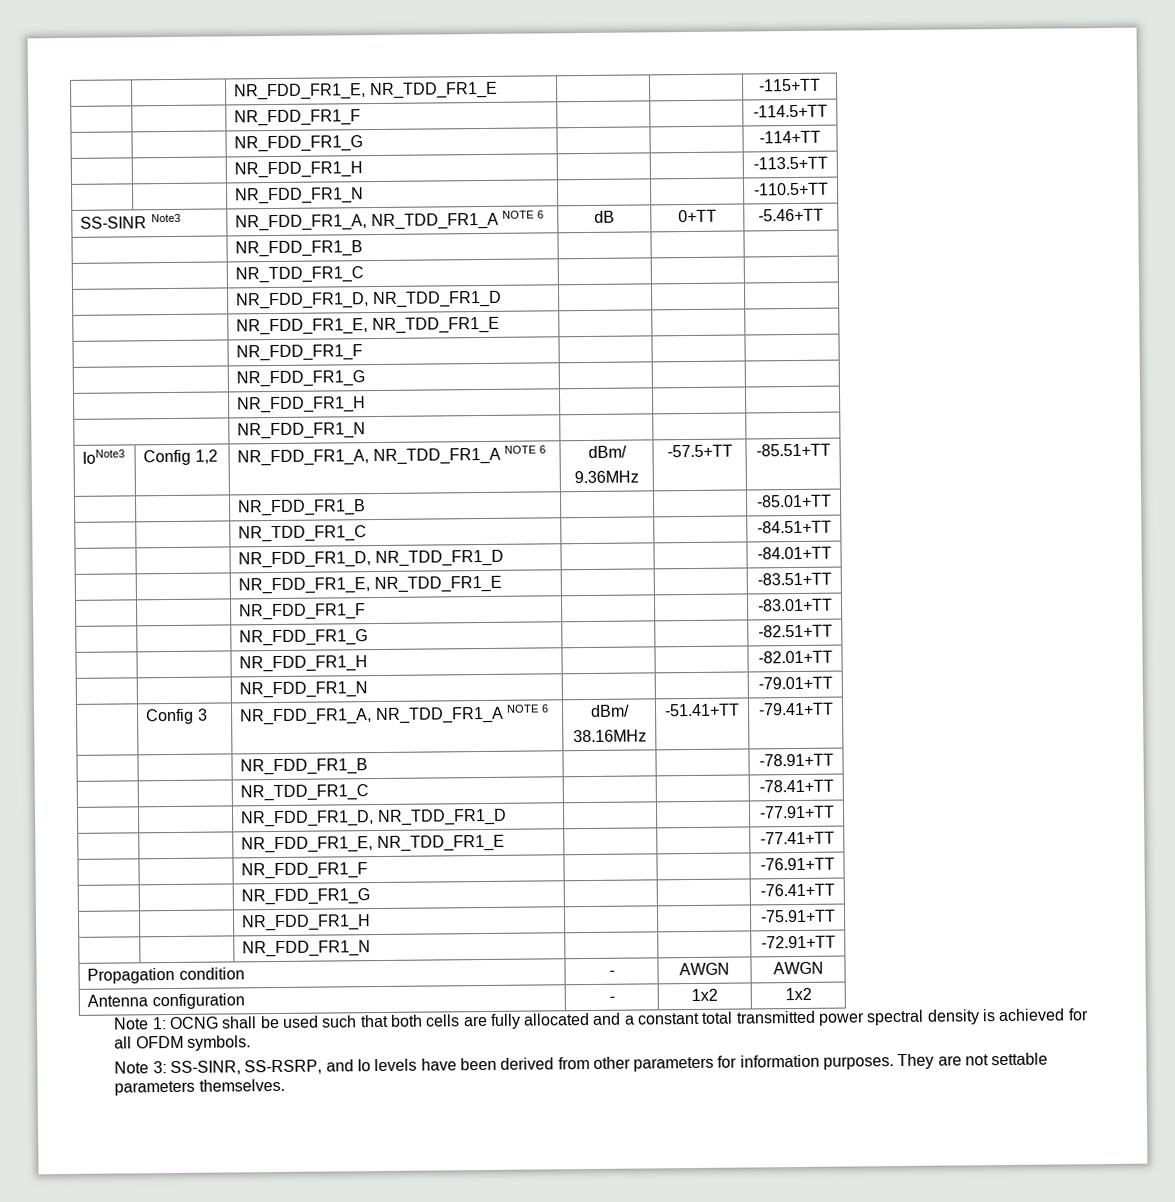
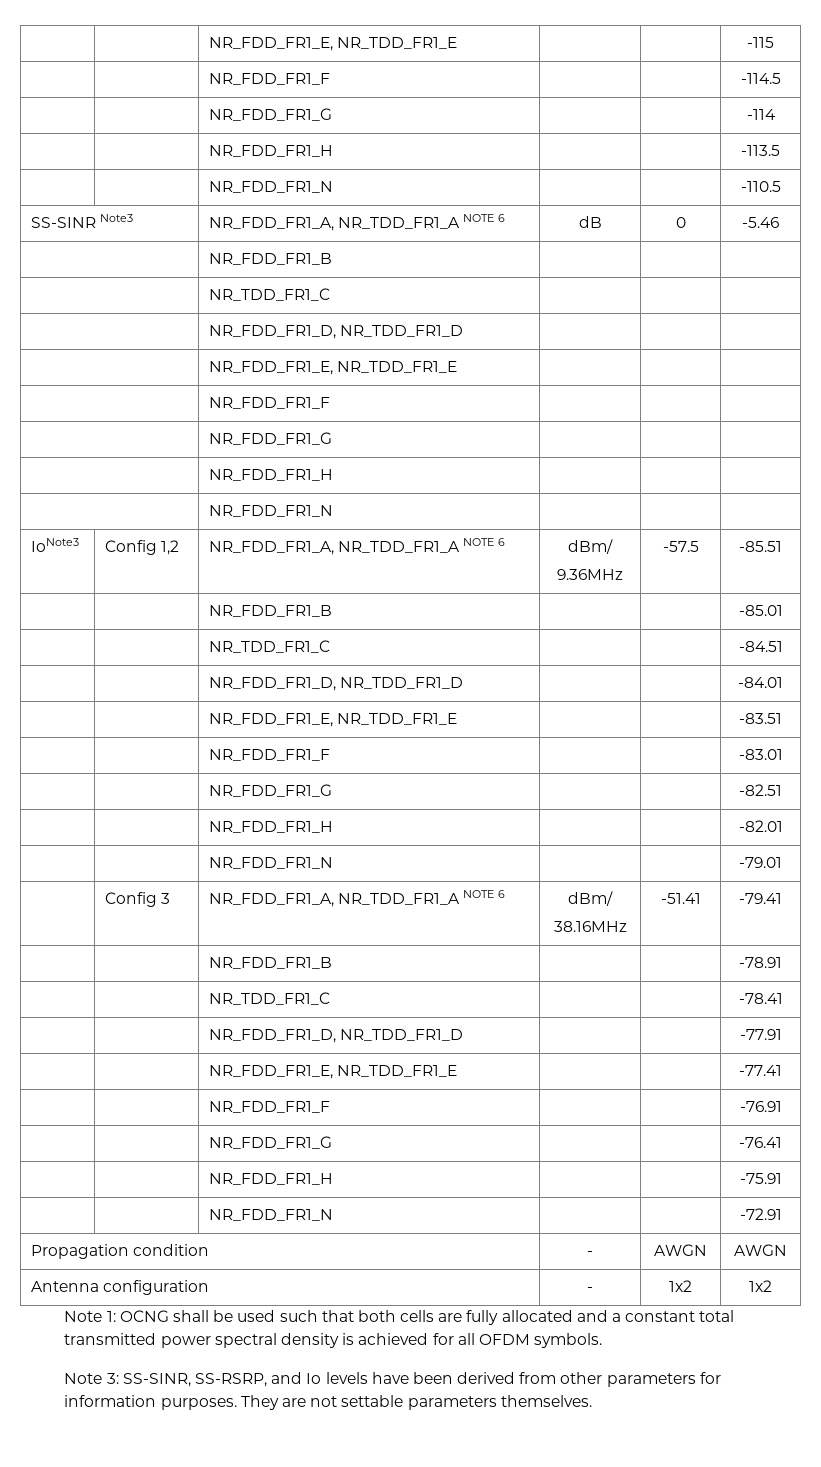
- | | NR_FDD_FR1_E, NR_TDD_FR1_E | | | -115+TT
- | | NR_FDD_FR1_F | | | -114.5+TT
- | | NR_FDD_FR1_G | | | -114+TT
- | | NR_FDD_FR1_H | | | -113.5+TT
- | | NR_FDD_FR1_N | | | -110.5+TT
+ | | NR_FDD_FR1_E, NR_TDD_FR1_E | | | -115
+ | | NR_FDD_FR1_F | | | -114.5
+ | | NR_FDD_FR1_G | | | -114
+ | | NR_FDD_FR1_H | | | -113.5
+ | | NR_FDD_FR1_N | | | -110.5
- SS-SINR Note3 | NR_FDD_FR1_A, NR_TDD_FR1_A NOTE 6 | dB | 0+TT | -5.46+TT
+ SS-SINR Note3 | NR_FDD_FR1_A, NR_TDD_FR1_A NOTE 6 | dB | 0 | -5.46
  IoNote3 | Config 1,2 | NR_FDD_FR1_A, NR_TDD_FR1_A NOTE 6 | dBm/
- 9.36MHz | -57.5+TT | -85.51+TT
- | | NR_FDD_FR1_B | | | -85.01+TT
- | | NR_TDD_FR1_C | | | -84.51+TT
- | | NR_FDD_FR1_D, NR_TDD_FR1_D | | | -84.01+TT
- | | NR_FDD_FR1_E, NR_TDD_FR1_E | | | -83.51+TT
- | | NR_FDD_FR1_F | | | -83.01+TT
- | | NR_FDD_FR1_G | | | -82.51+TT
- | | NR_FDD_FR1_H | | | -82.01+TT
- | | NR_FDD_FR1_N | | | -79.01+TT
+ 9.36MHz | -57.5 | -85.51
+ | | NR_FDD_FR1_B | | | -85.01
+ | | NR_TDD_FR1_C | | | -84.51
+ | | NR_FDD_FR1_D, NR_TDD_FR1_D | | | -84.01
+ | | NR_FDD_FR1_E, NR_TDD_FR1_E | | | -83.51
+ | | NR_FDD_FR1_F | | | -83.01
+ | | NR_FDD_FR1_G | | | -82.51
+ | | NR_FDD_FR1_H | | | -82.01
+ | | NR_FDD_FR1_N | | | -79.01
  | Config 3 | NR_FDD_FR1_A, NR_TDD_FR1_A NOTE 6 | dBm/
- 38.16MHz | -51.41+TT | -79.41+TT
- | | NR_FDD_FR1_B | | | -78.91+TT
- | | NR_TDD_FR1_C | | | -78.41+TT
- | | NR_FDD_FR1_D, NR_TDD_FR1_D | | | -77.91+TT
- | | NR_FDD_FR1_E, NR_TDD_FR1_E | | | -77.41+TT
- | | NR_FDD_FR1_F | | | -76.91+TT
- | | NR_FDD_FR1_G | | | -76.41+TT
- | | NR_FDD_FR1_H | | | -75.91+TT
- | | NR_FDD_FR1_N | | | -72.91+TT
+ 38.16MHz | -51.41 | -79.41
+ | | NR_FDD_FR1_B | | | -78.91
+ | | NR_TDD_FR1_C | | | -78.41
+ | | NR_FDD_FR1_D, NR_TDD_FR1_D | | | -77.91
+ | | NR_FDD_FR1_E, NR_TDD_FR1_E | | | -77.41
+ | | NR_FDD_FR1_F | | | -76.91
+ | | NR_FDD_FR1_G | | | -76.41
+ | | NR_FDD_FR1_H | | | -75.91
+ | | NR_FDD_FR1_N | | | -72.91

